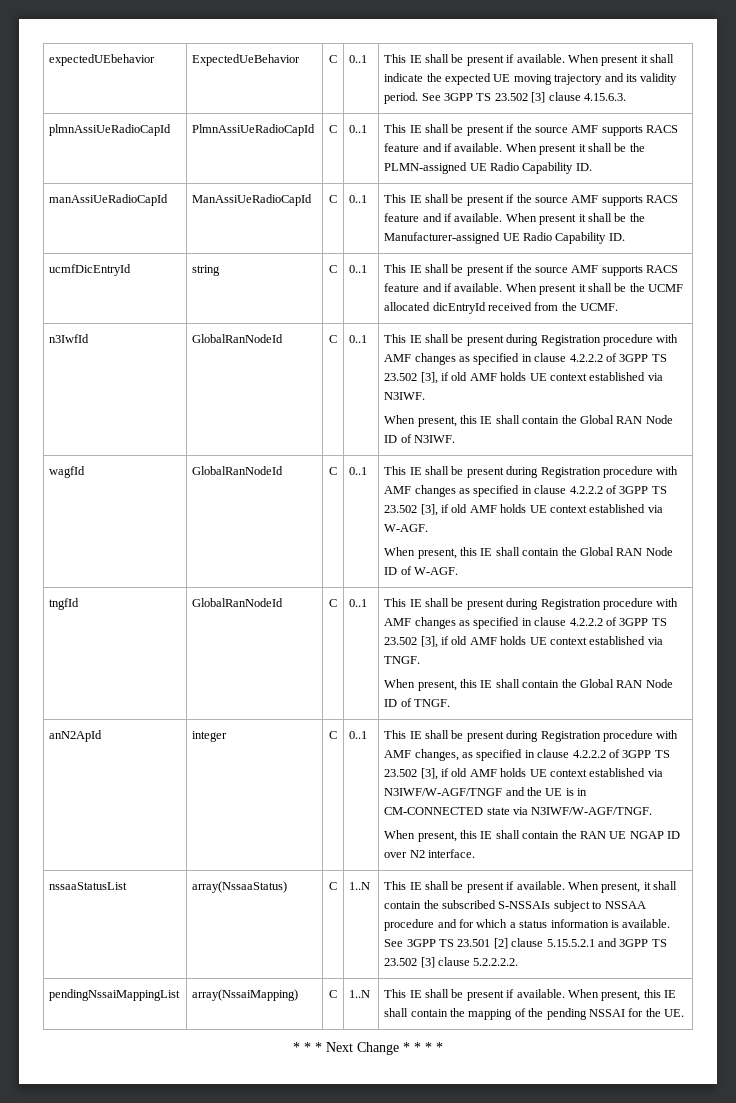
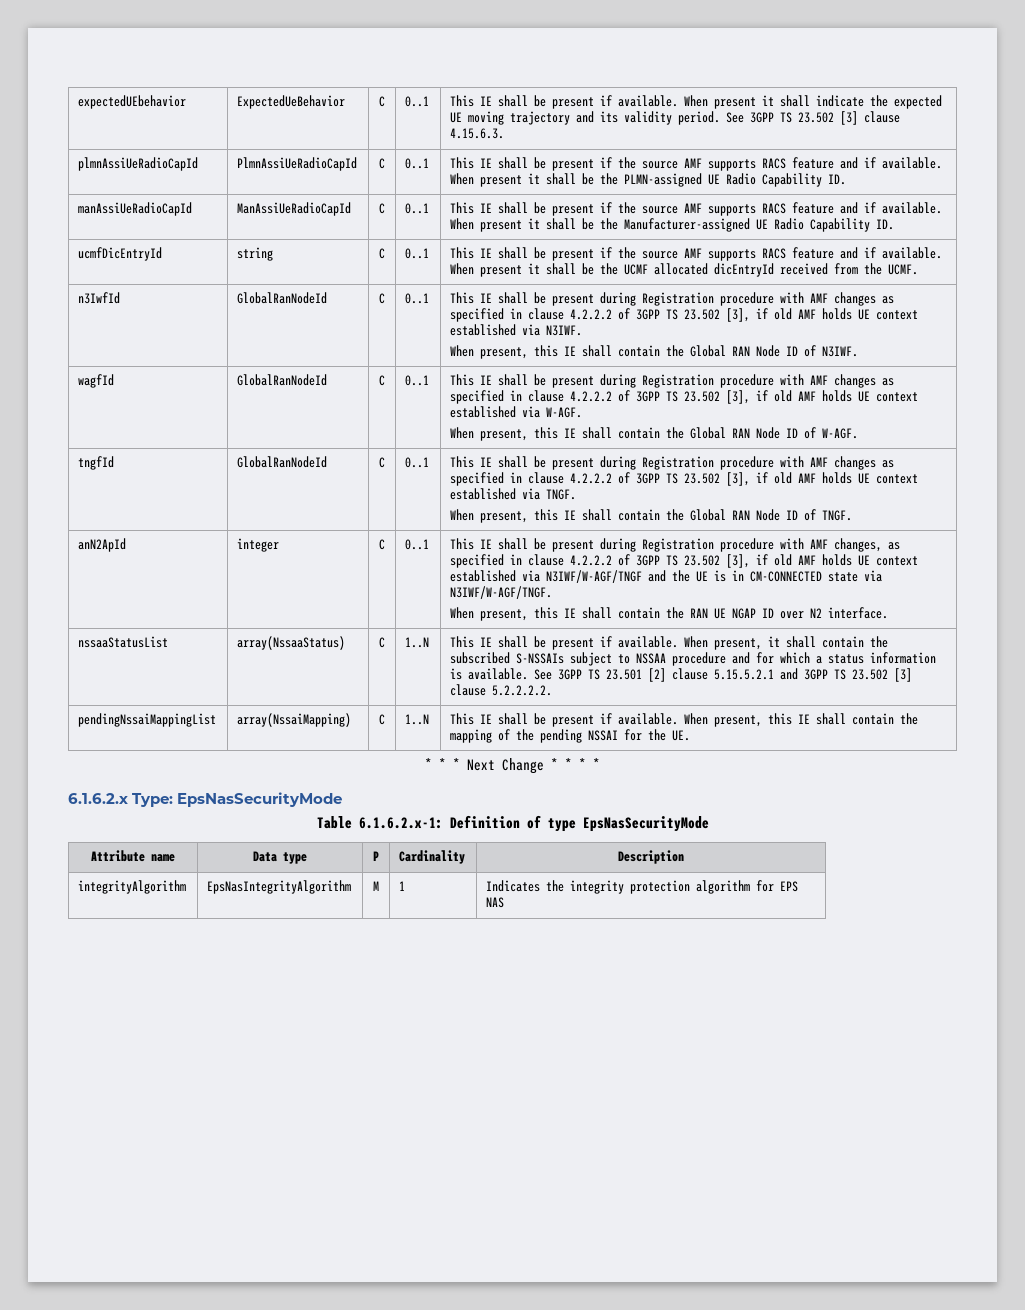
+ 6.1.6.2.x Type: EpsNasSecurityMode
+ Table 6.1.6.2.x-1: Definition of type EpsNasSecurityMode
+ Attribute name | Data type | P | Cardinality | Description
+ integrityAlgorithm | EpsNasIntegrityAlgorithm | M | 1 | Indicates the integrity protection algorithm for EPS NAS

